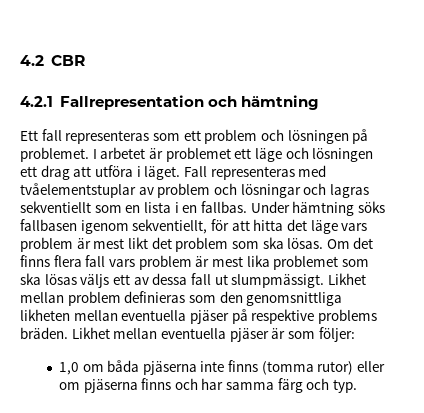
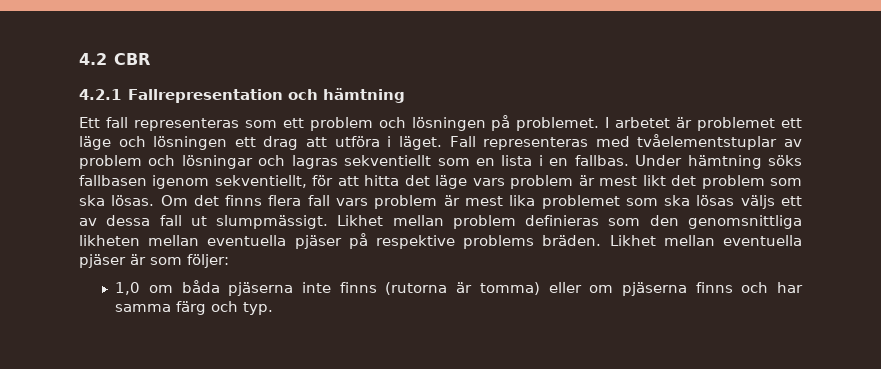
- 1,0 om båda pjäserna inte finns (tomma rutor) eller om pjäserna finns och har samma färg och typ.
+ 1,0 om båda pjäserna inte finns (rutorna är tomma) eller om pjäserna finns och har samma färg och typ.

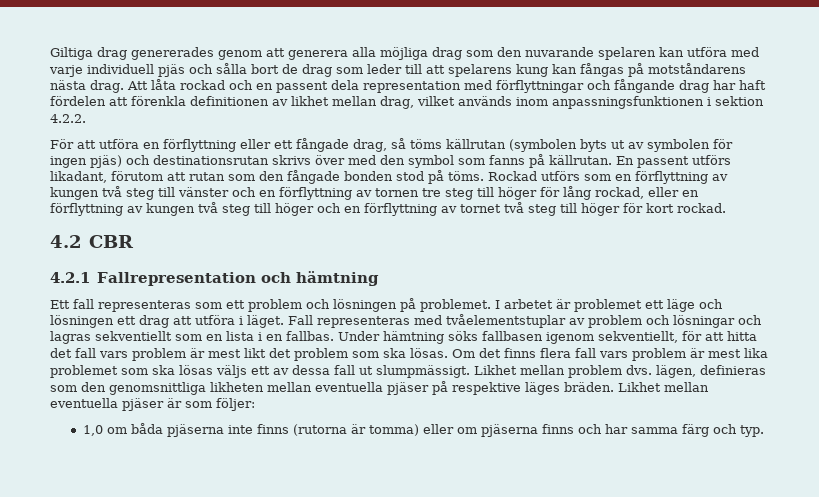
+ Giltiga drag genererades genom att generera alla möjliga drag som den nuvarande spelaren kan utföra med varje individuell pjäs och sålla bort de drag som leder till att spelarens kung kan fångas på motståndarens nästa drag. Att låta rockad och en passent dela representation med förflyttningar och fångande drag har haft fördelen att förenkla definitionen av likhet mellan drag, vilket används inom anpassningsfunktionen i sektion 4.2.2.
+ För att utföra en förflyttning eller ett fångade drag, så töms källrutan (symbolen byts ut av symbolen för ingen pjäs) och destinationsrutan skrivs över med den symbol som fanns på källrutan. En passent utförs likadant, förutom att rutan som den fångade bonden stod på töms. Rockad utförs som en förflyttning av kungen två steg till vänster och en förflyttning av tornen tre steg till höger för lång rockad, eller en förflyttning av kungen två steg till höger och en förflyttning av tornet två steg till höger för kort rockad.
- Under hämtning söks fallbasen igenom sekventiellt, för att hitta det läge vars problem är mest likt det problem som ska lösas.
+ Under hämtning söks fallbasen igenom sekventiellt, för att hitta det fall vars problem är mest likt det problem som ska lösas.
- Likhet mellan problem definieras som den genomsnittliga likheten mellan eventuella pjäser på respektive problems bräden.
+ Likhet mellan problem dvs. lägen, definieras som den genomsnittliga likheten mellan eventuella pjäser på respektive läges bräden.

